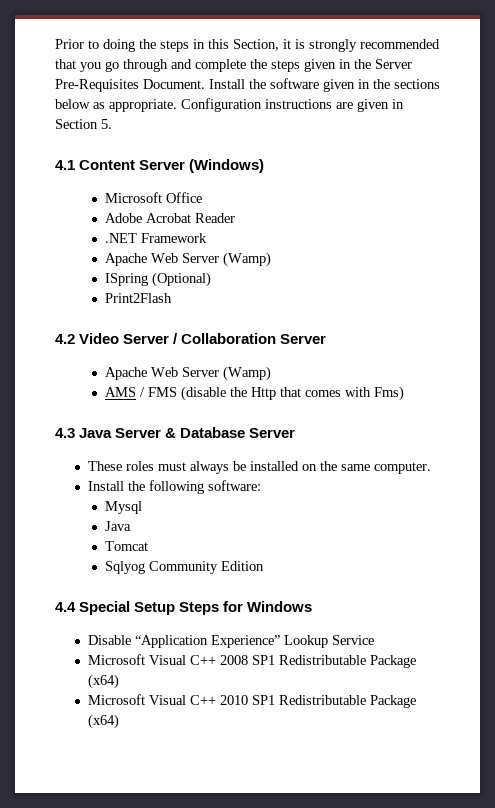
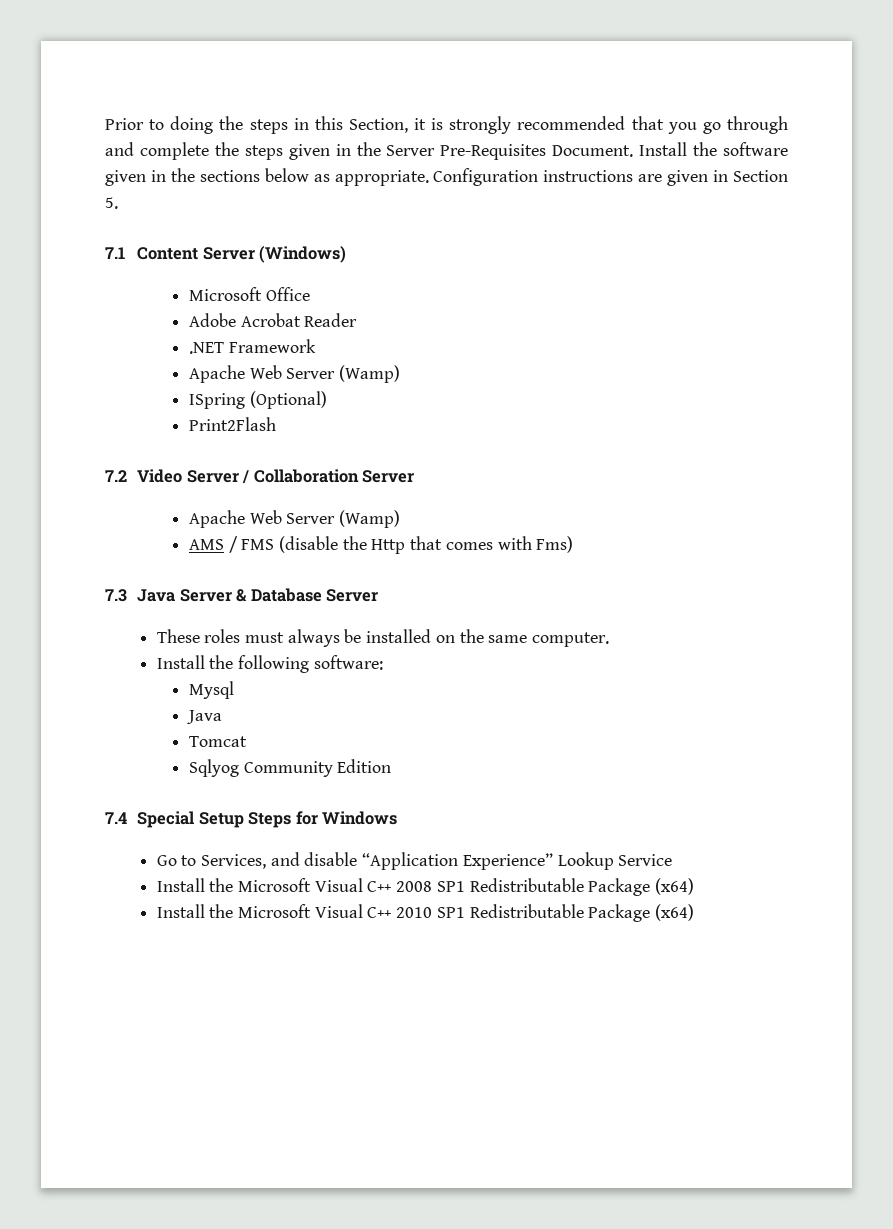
- 4.1 Content Server (Windows)
+ 7.1 Content Server (Windows)
- 4.2 Video Server / Collaboration Server
+ 7.2 Video Server / Collaboration Server
- 4.3 Java Server & Database Server
+ 7.3 Java Server & Database Server
- 4.4 Special Setup Steps for Windows
+ 7.4 Special Setup Steps for Windows
- Disable “Application Experience” Lookup Service
+ Go to Services, and disable “Application Experience” Lookup Service
- Microsoft Visual C++ 2008 SP1 Redistributable Package (x64)
+ Install the Microsoft Visual C++ 2008 SP1 Redistributable Package (x64)
- Microsoft Visual C++ 2010 SP1 Redistributable Package (x64)
+ Install the Microsoft Visual C++ 2010 SP1 Redistributable Package (x64)

